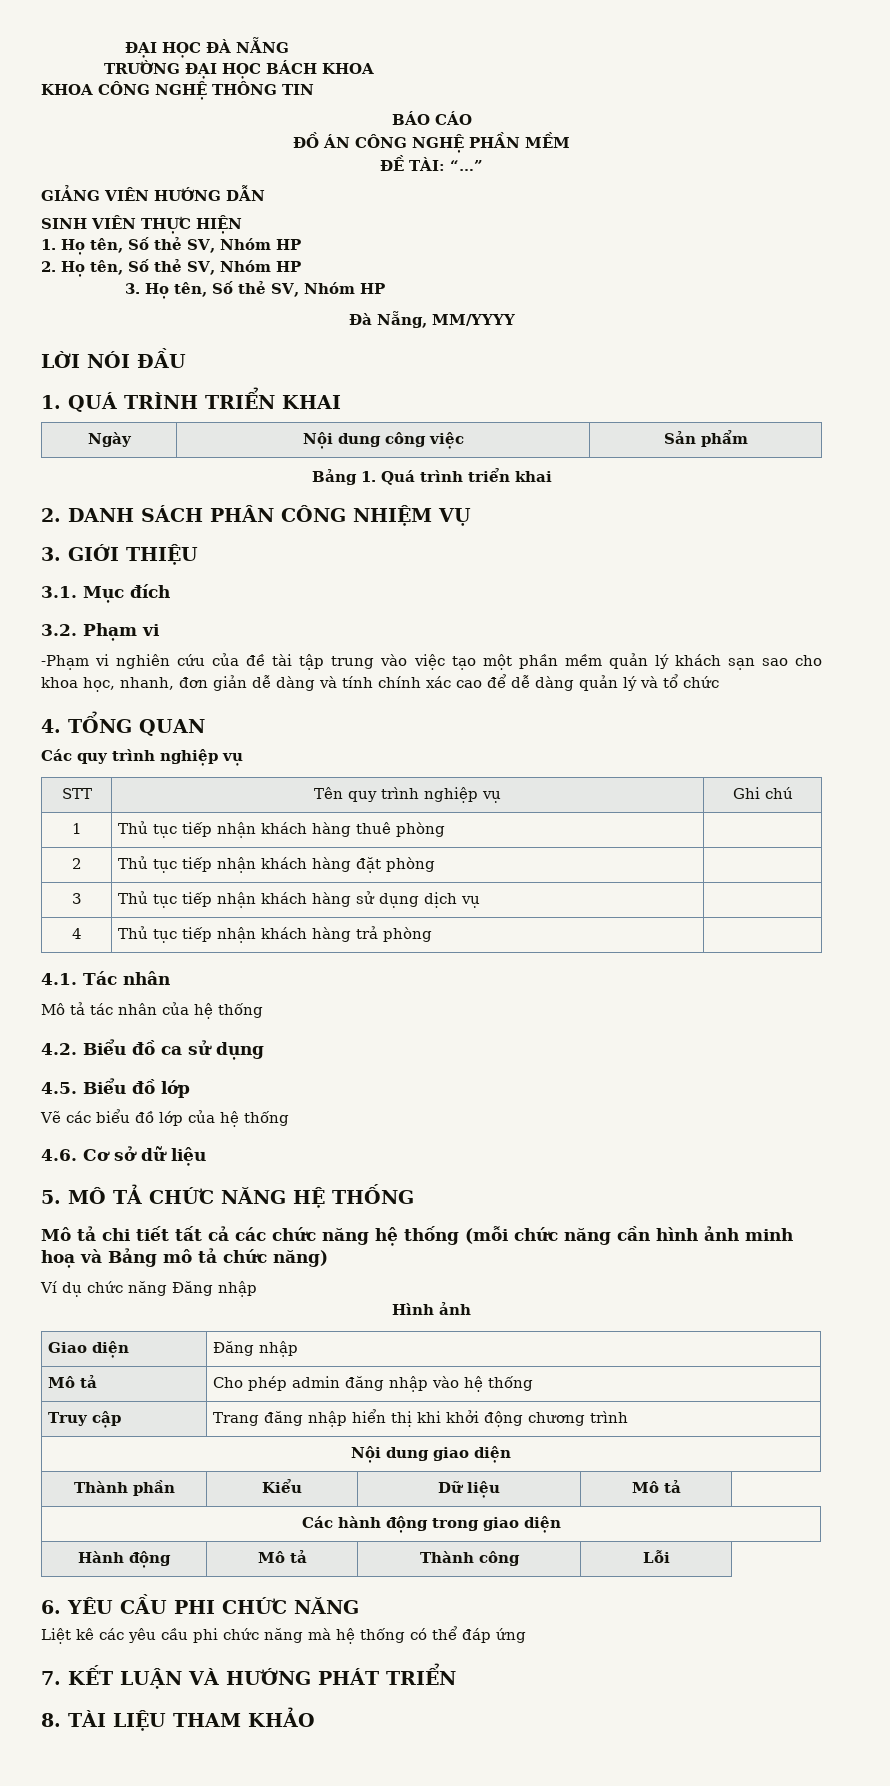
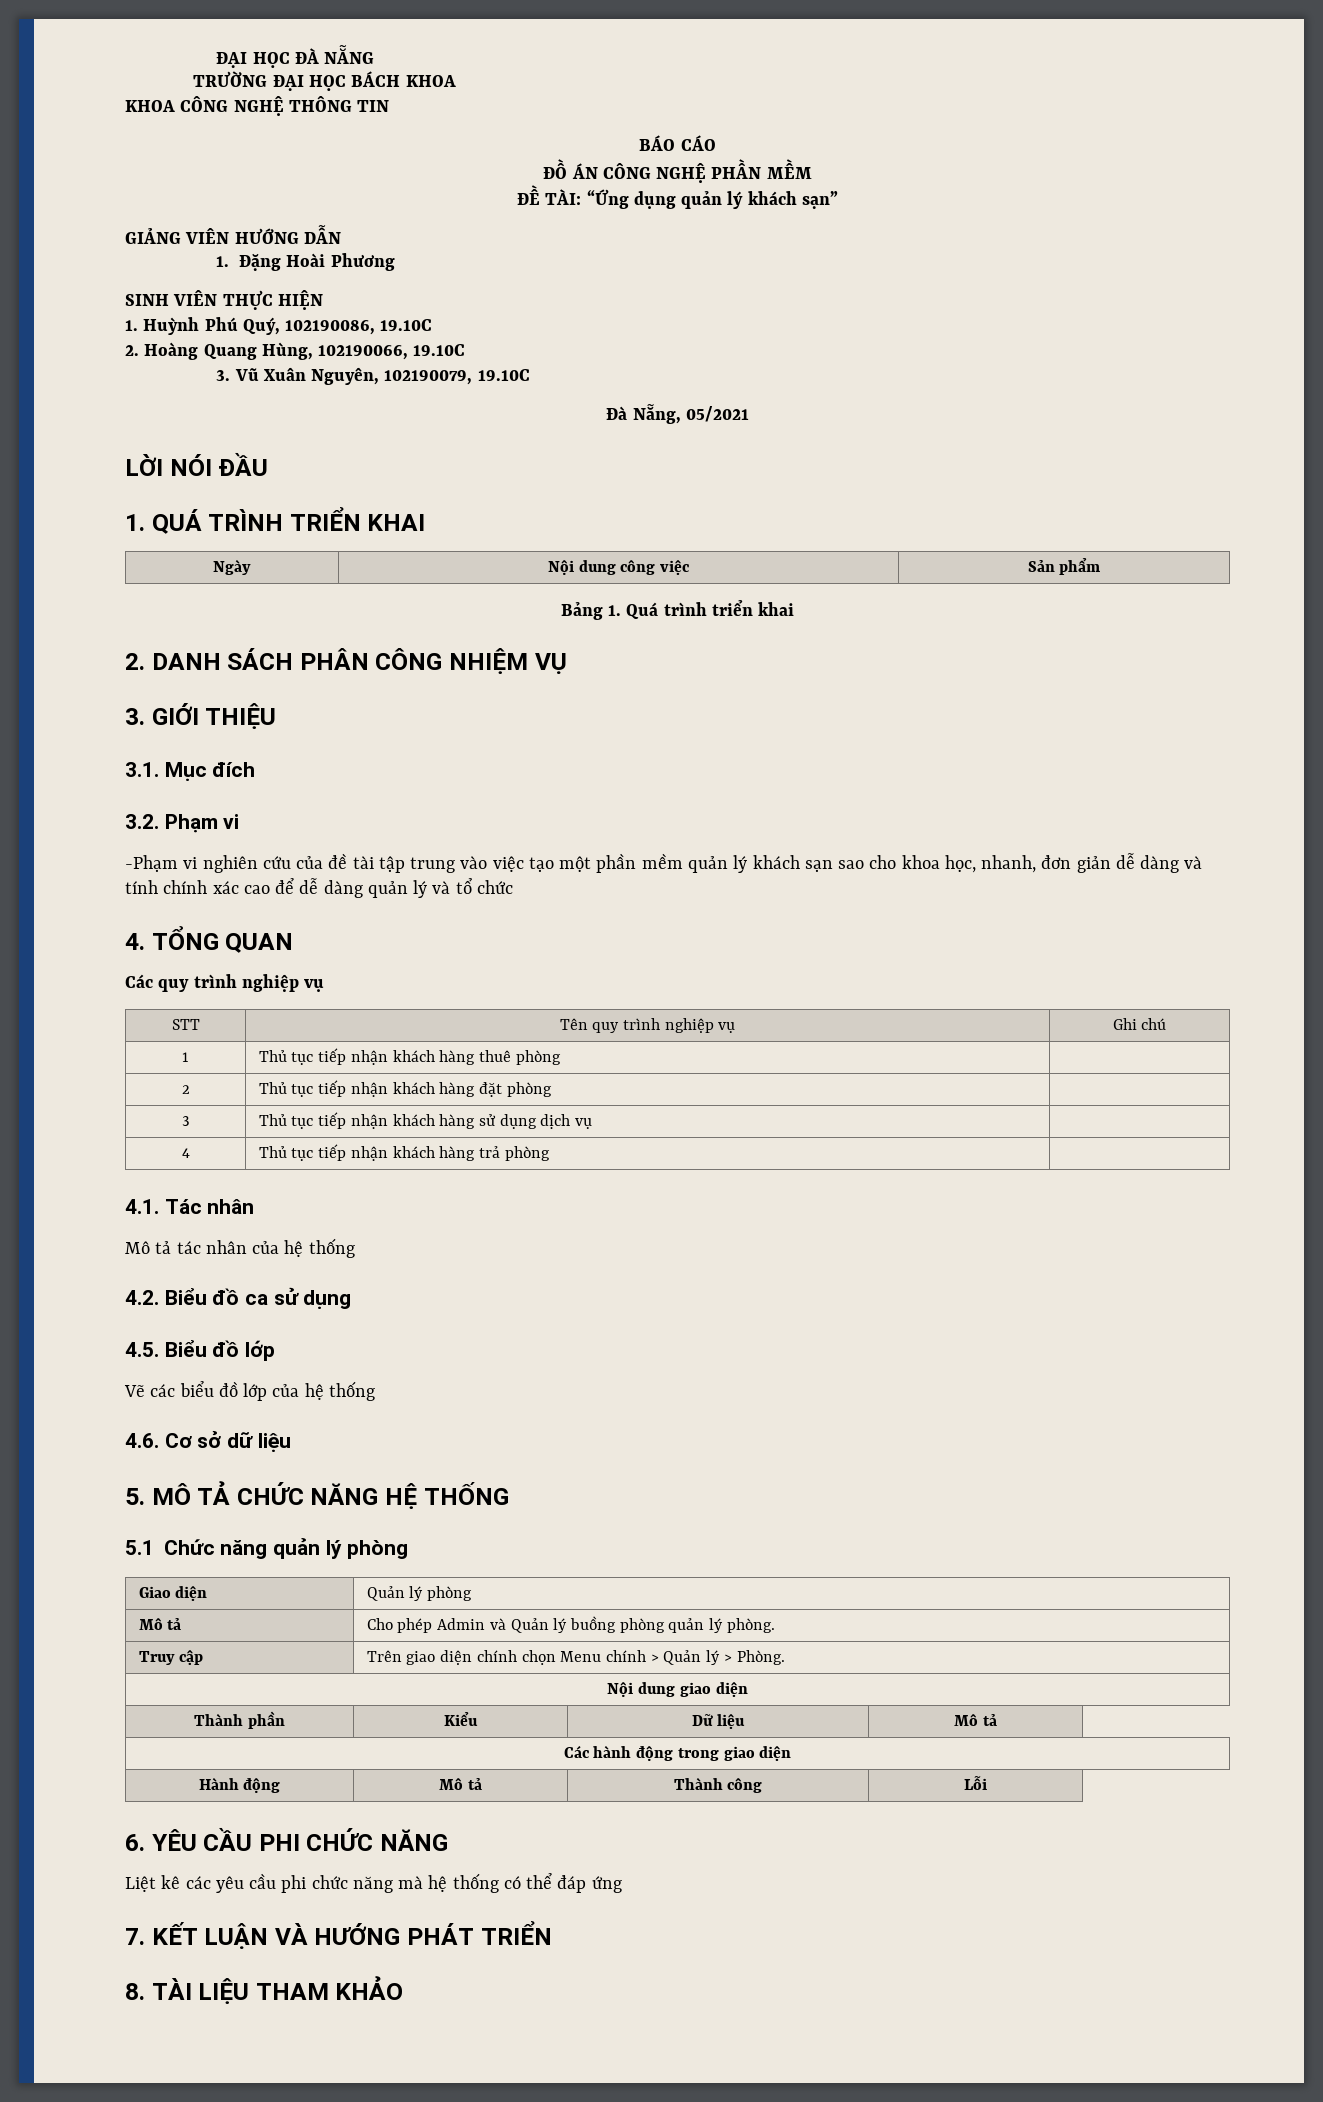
- ĐỀ TÀI: “…”
+ ĐỀ TÀI: “Ứng dụng quản lý khách sạn”
+ 1. Đặng Hoài Phương
- 1. Họ tên, Số thẻ SV, Nhóm HP
- 2. Họ tên, Số thẻ SV, Nhóm HP
- 3. Họ tên, Số thẻ SV, Nhóm HP
+ 1. Huỳnh Phú Quý, 102190086, 19.10C
+ 2. Hoàng Quang Hùng, 102190066, 19.10C
+ 3. Vũ Xuân Nguyên, 102190079, 19.10C
- Đà Nẵng, MM/YYYY
+ Đà Nẵng, 05/2021
- Mô tả chi tiết tất cả các chức năng hệ thống (mỗi chức năng cần hình ảnh minh hoạ và Bảng mô tả chức năng)
- Ví dụ chức năng Đăng nhập
- Hình ảnh
+ 5.1 Chức năng quản lý phòng
- Giao diện | Đăng nhập
+ Giao diện | Quản lý phòng
- Mô tả | Cho phép admin đăng nhập vào hệ thống
- Truy cập | Trang đăng nhập hiển thị khi khởi động chương trình
+ Mô tả | Cho phép Admin và Quản lý buồng phòng quản lý phòng.
+ Truy cập | Trên giao diện chính chọn Menu chính > Quản lý > Phòng.

